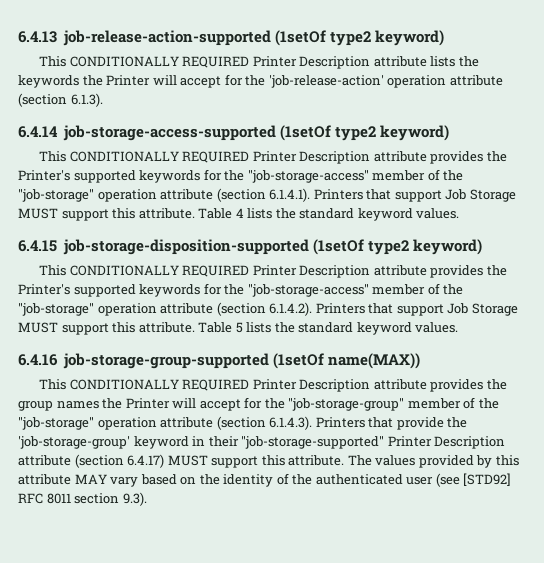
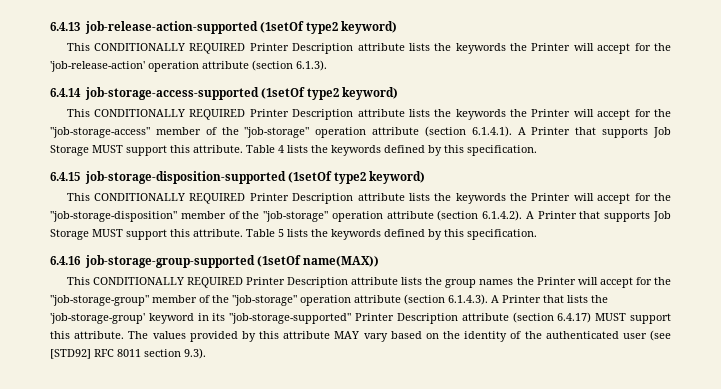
- This CONDITIONALLY REQUIRED Printer Description attribute provides the Printer's supported keywords for the "job-storage-access" member of the "job-storage" operation attribute (section 6.1.4.1). Printers that support Job Storage MUST support this attribute.
+ This CONDITIONALLY REQUIRED Printer Description attribute lists the keywords the Printer will accept for the "job-storage-access" member of the "job-storage" operation attribute (section 6.1.4.1). A Printer that supports Job Storage MUST support this attribute.
- Table 4 lists the standard keyword values.
+ Table 4 lists the keywords defined by this specification.
- This CONDITIONALLY REQUIRED Printer Description attribute provides the Printer's supported keywords for the "job-storage-access" member of the "job-storage" operation attribute (section 6.1.4.2). Printers that support Job Storage MUST support this attribute.
+ This CONDITIONALLY REQUIRED Printer Description attribute lists the keywords the Printer will accept for the "job-storage-disposition" member of the "job-storage" operation attribute (section 6.1.4.2). A Printer that supports Job Storage MUST support this attribute.
- Table 5 lists the standard keyword values.
+ Table 5 lists the keywords defined by this specification.
- This CONDITIONALLY REQUIRED Printer Description attribute provides the group names the Printer will accept for the "job-storage-group" member of the "job-storage" operation attribute (section 6.1.4.3). Printers that provide the 'job-storage-group' keyword in their "job-storage-supported" Printer Description attribute (section 6.4.17) MUST support this attribute.
+ This CONDITIONALLY REQUIRED Printer Description attribute lists the group names the Printer will accept for the "job-storage-group" member of the "job-storage" operation attribute (section 6.1.4.3). A Printer that lists the 'job-storage-group' keyword in its "job-storage-supported" Printer Description attribute (section 6.4.17) MUST support this attribute.

